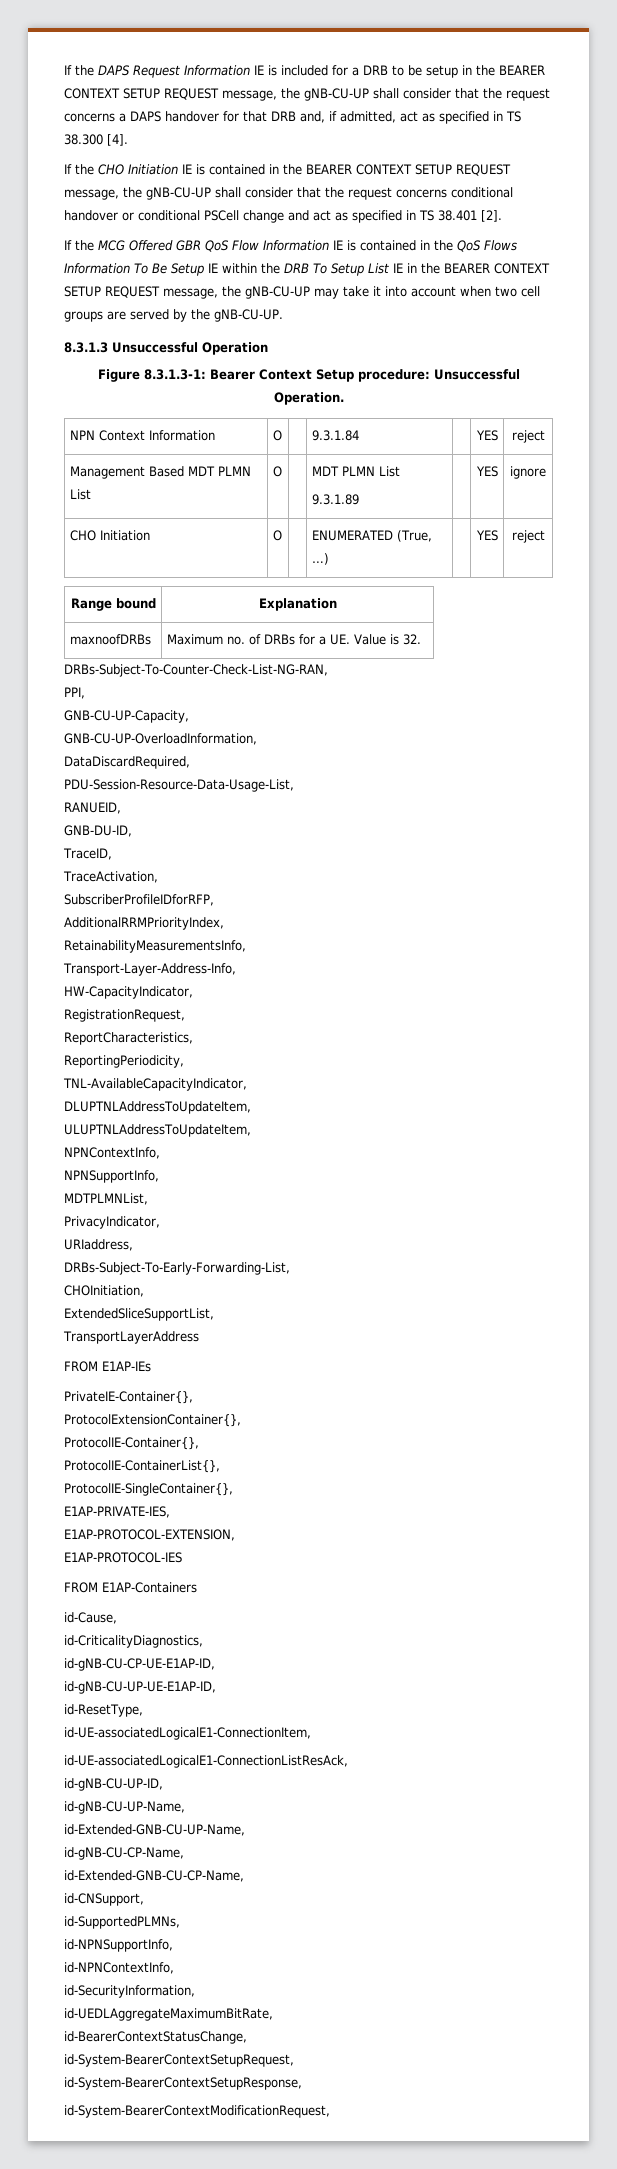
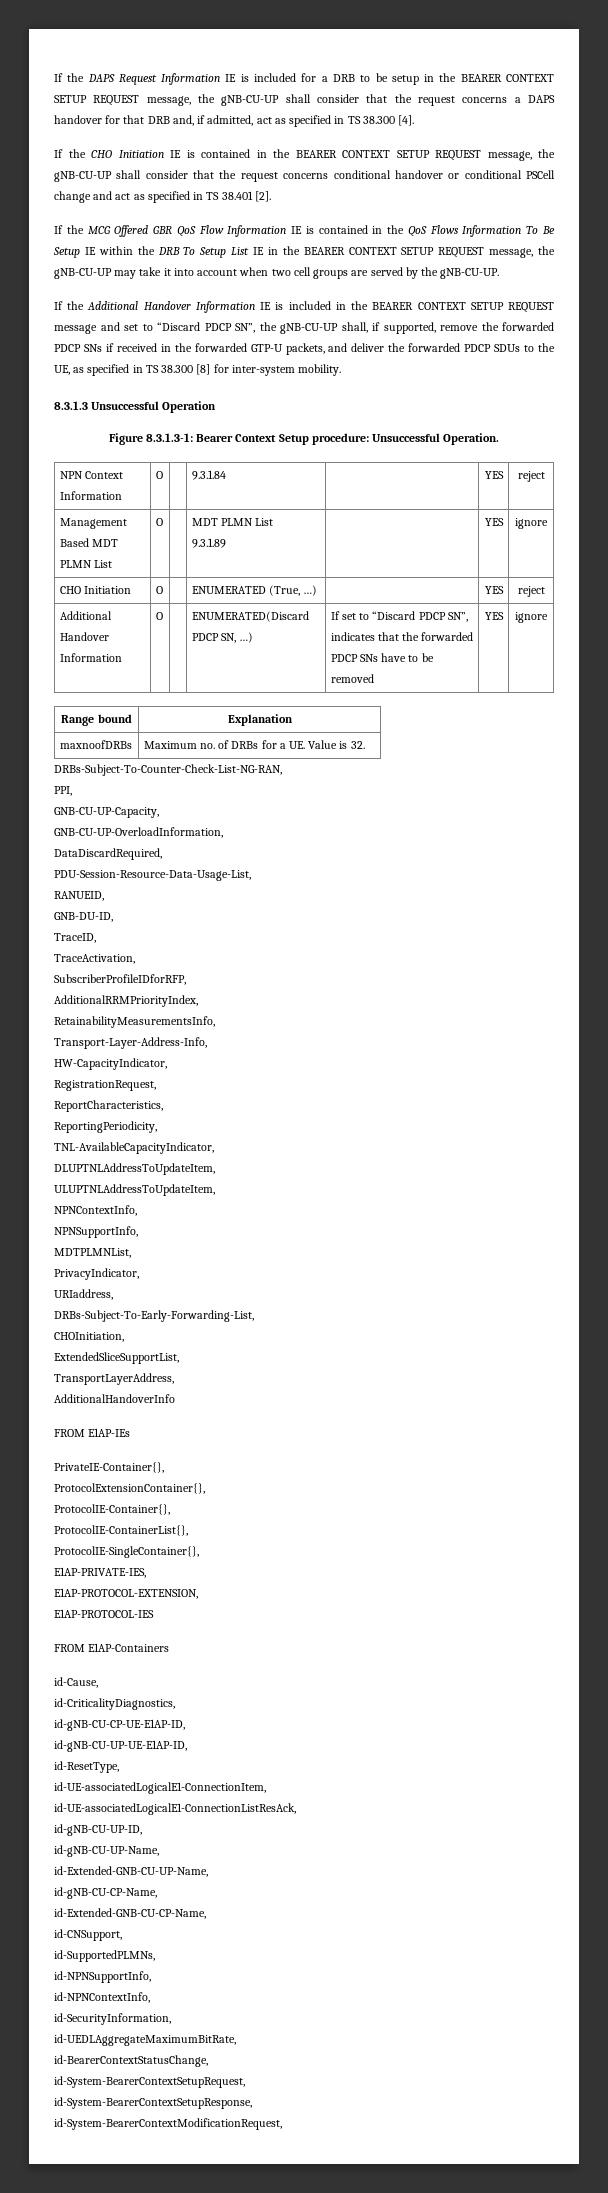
+ If the Additional Handover Information IE is included in the BEARER CONTEXT SETUP REQUEST message and set to “Discard PDCP SN”, the gNB-CU-UP shall, if supported, remove the forwarded PDCP SNs if received in the forwarded GTP-U packets, and deliver the forwarded PDCP SDUs to the UE, as specified in TS 38.300 [8] for inter-system mobility.
+ Additional Handover Information | O | | ENUMERATED(Discard PDCP SN, …) | If set to “Discard PDCP SN”, indicates that the forwarded PDCP SNs have to be removed | YES | ignore
- TransportLayerAddress
+ TransportLayerAddress,
+ AdditionalHandoverInfo

